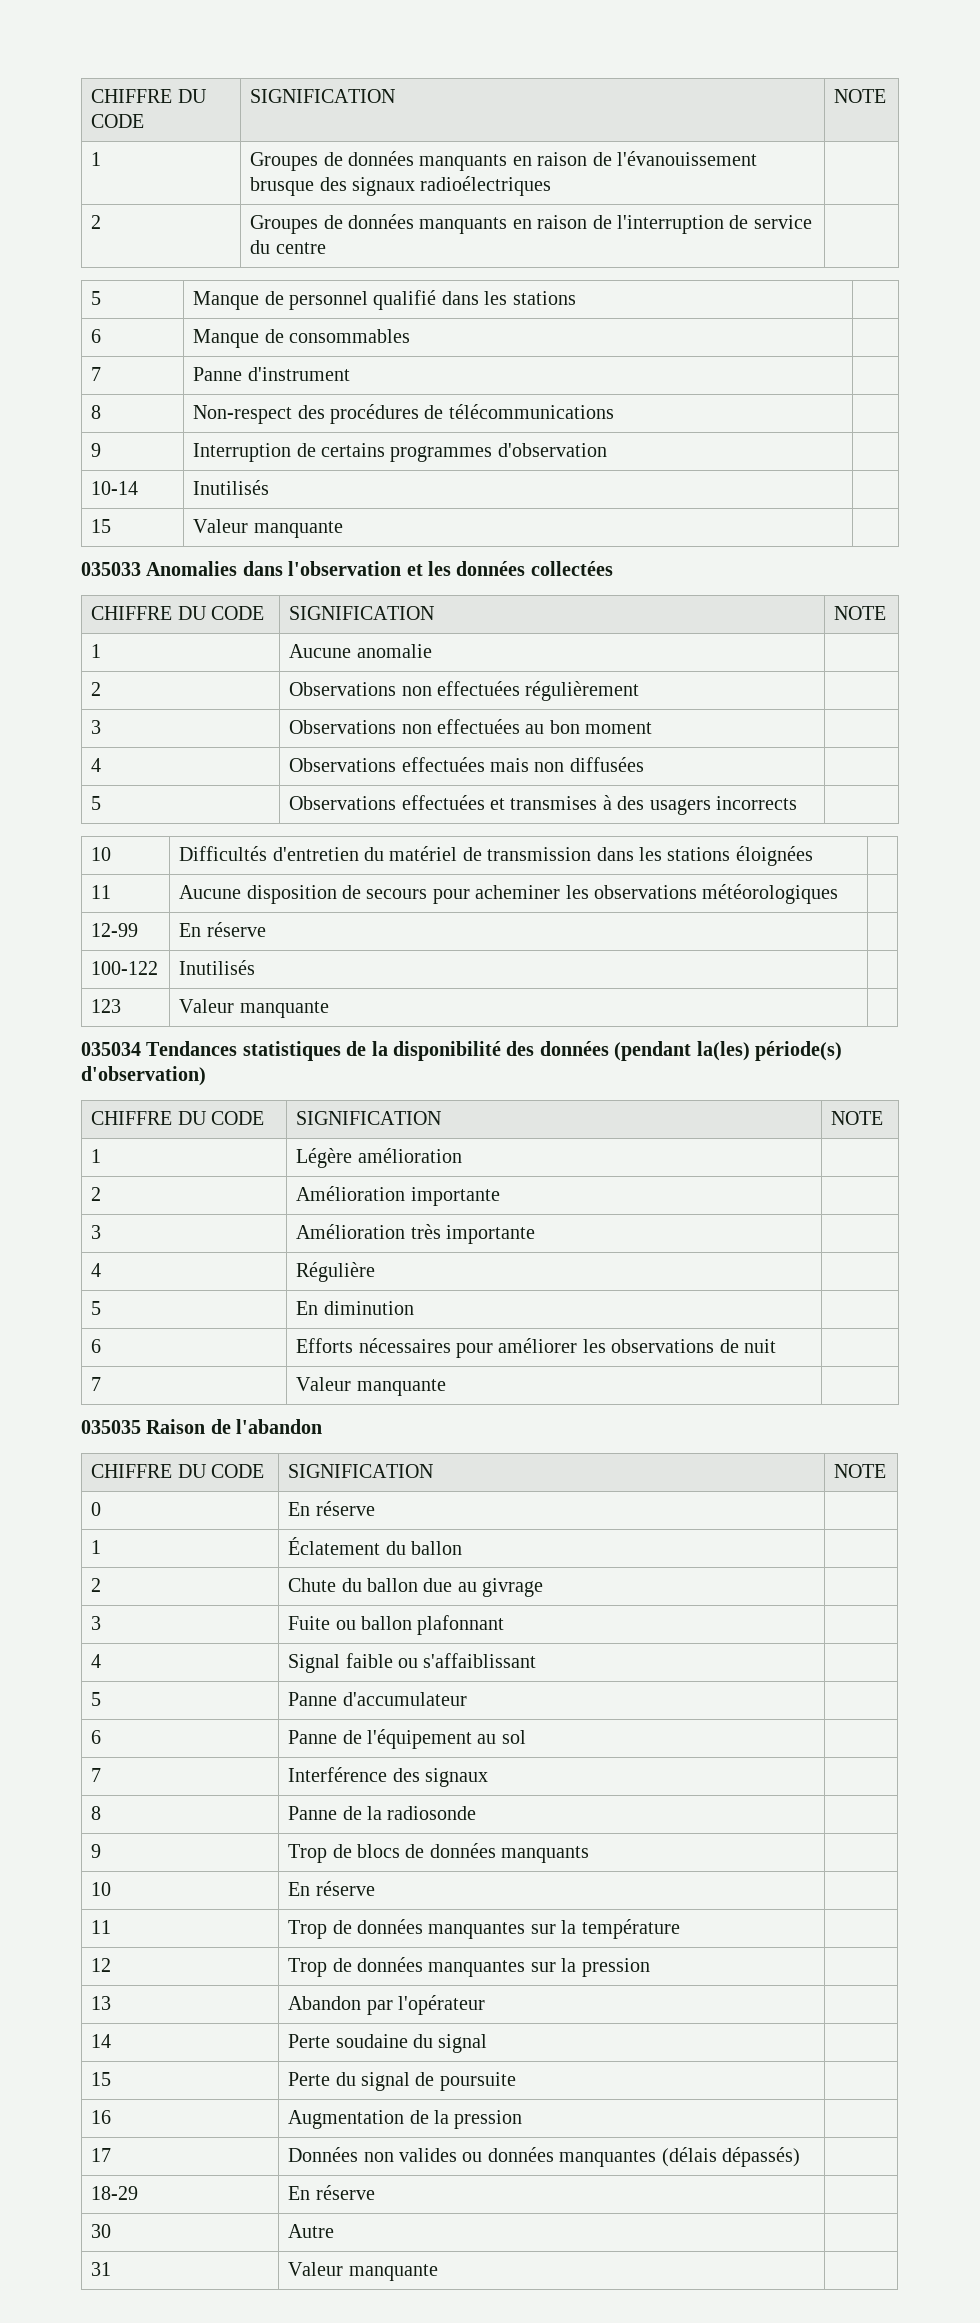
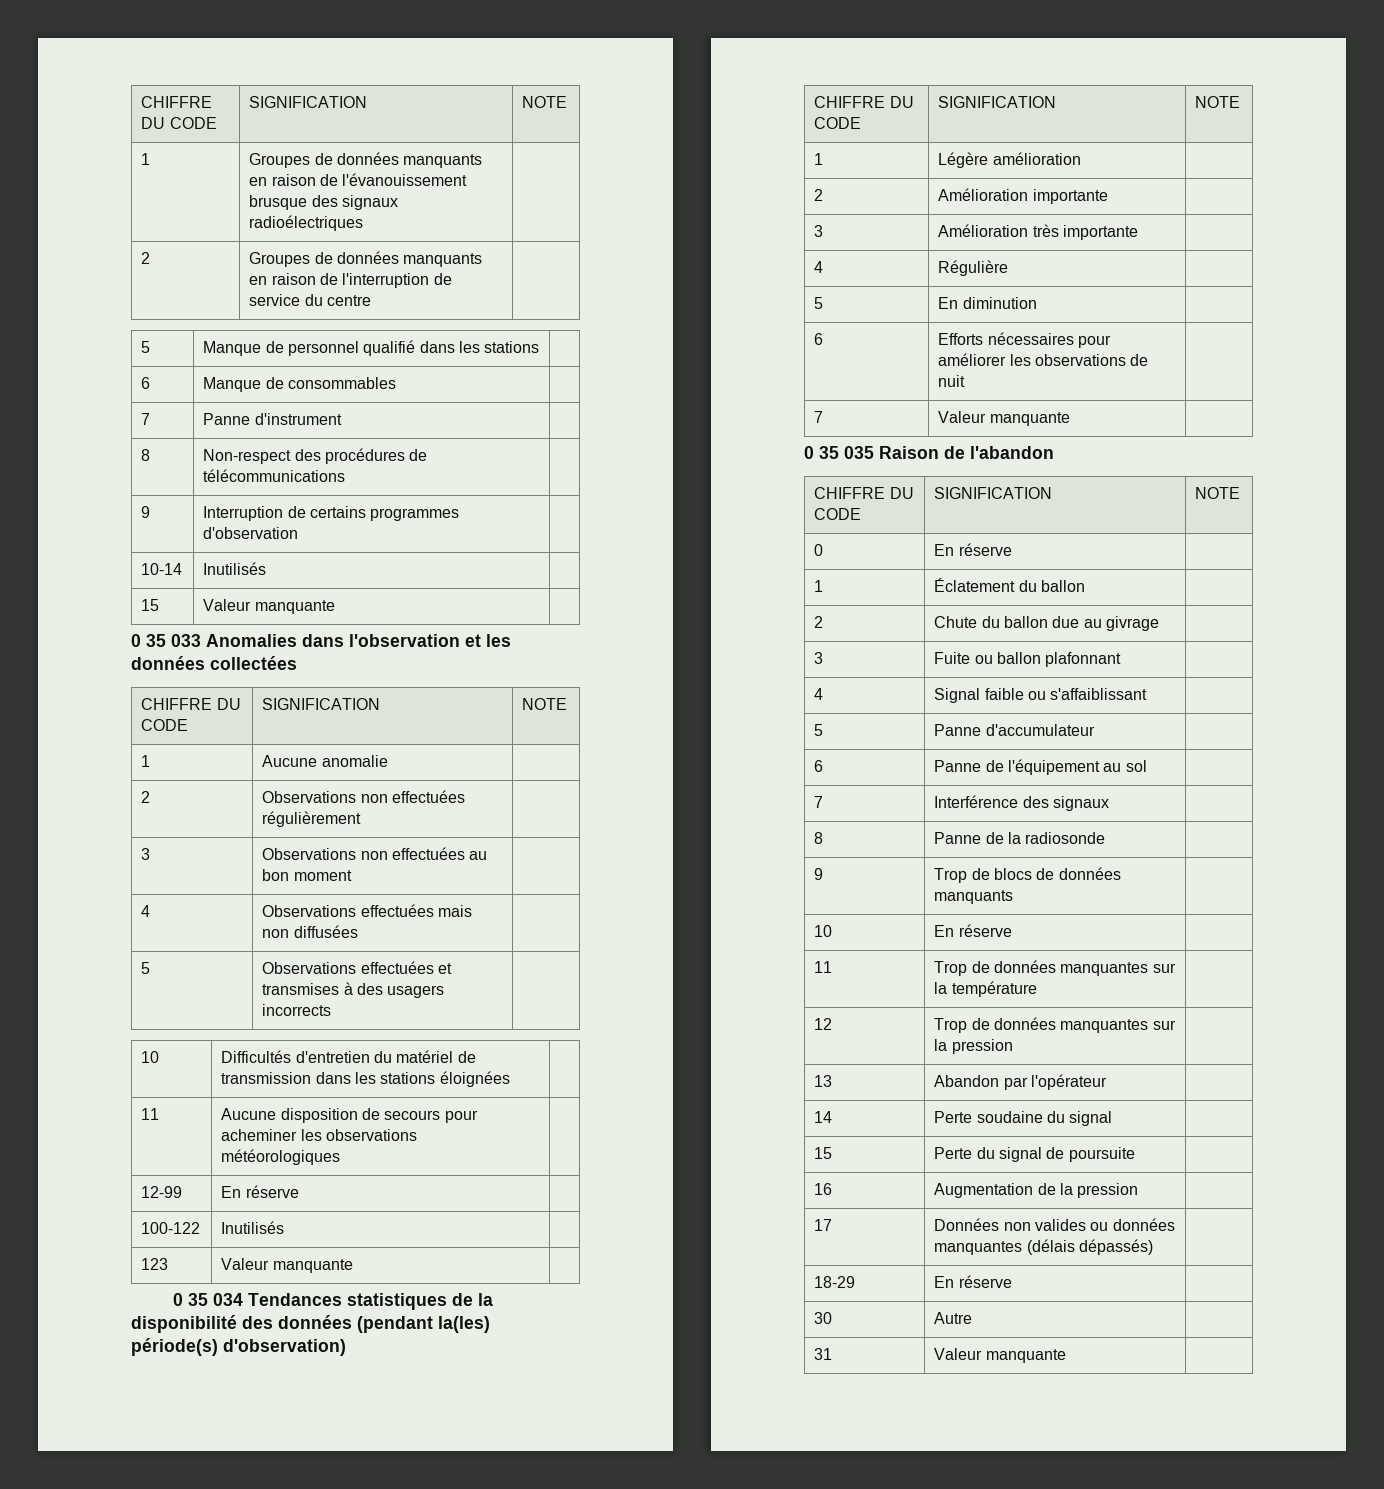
- 035033 Anomalies dans l'observation et les données collectées
+ 0 35 033 Anomalies dans l'observation et les données collectées
- 035034 Tendances statistiques de la disponibilité des données (pendant la(les) période(s) d'observation)
+ 0 35 034 Tendances statistiques de la disponibilité des données (pendant la(les) période(s) d'observation)
- 035035 Raison de l'abandon
+ 0 35 035 Raison de l'abandon

